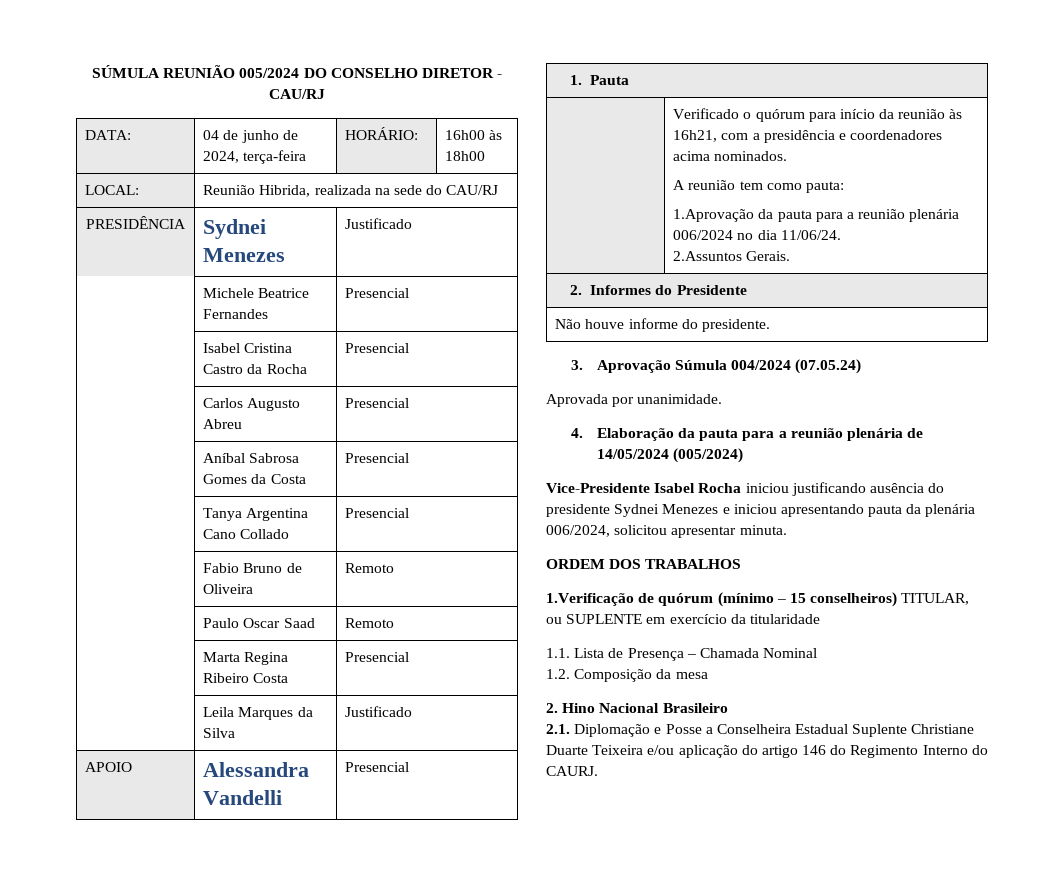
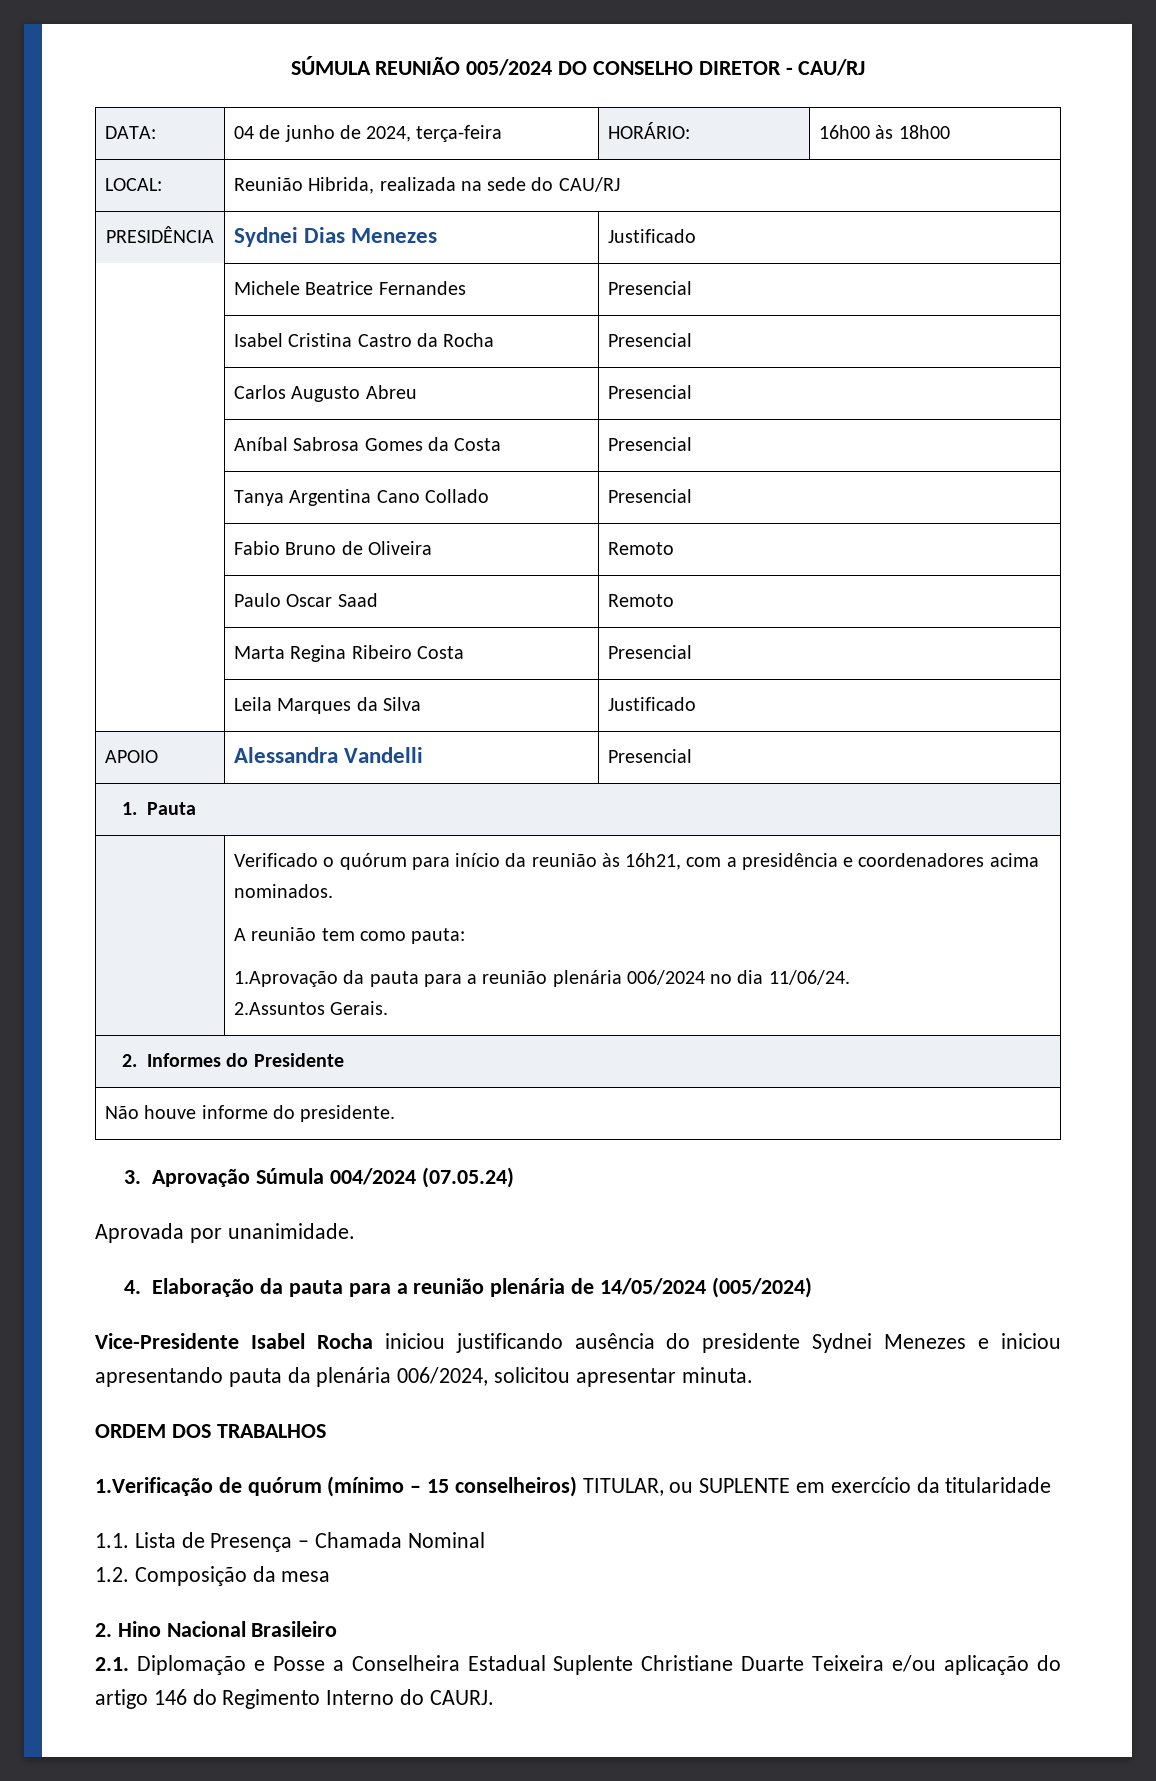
- PRESIDÊNCIA | Sydnei Menezes | Justificado
+ PRESIDÊNCIA | Sydnei Dias Menezes | Justificado

